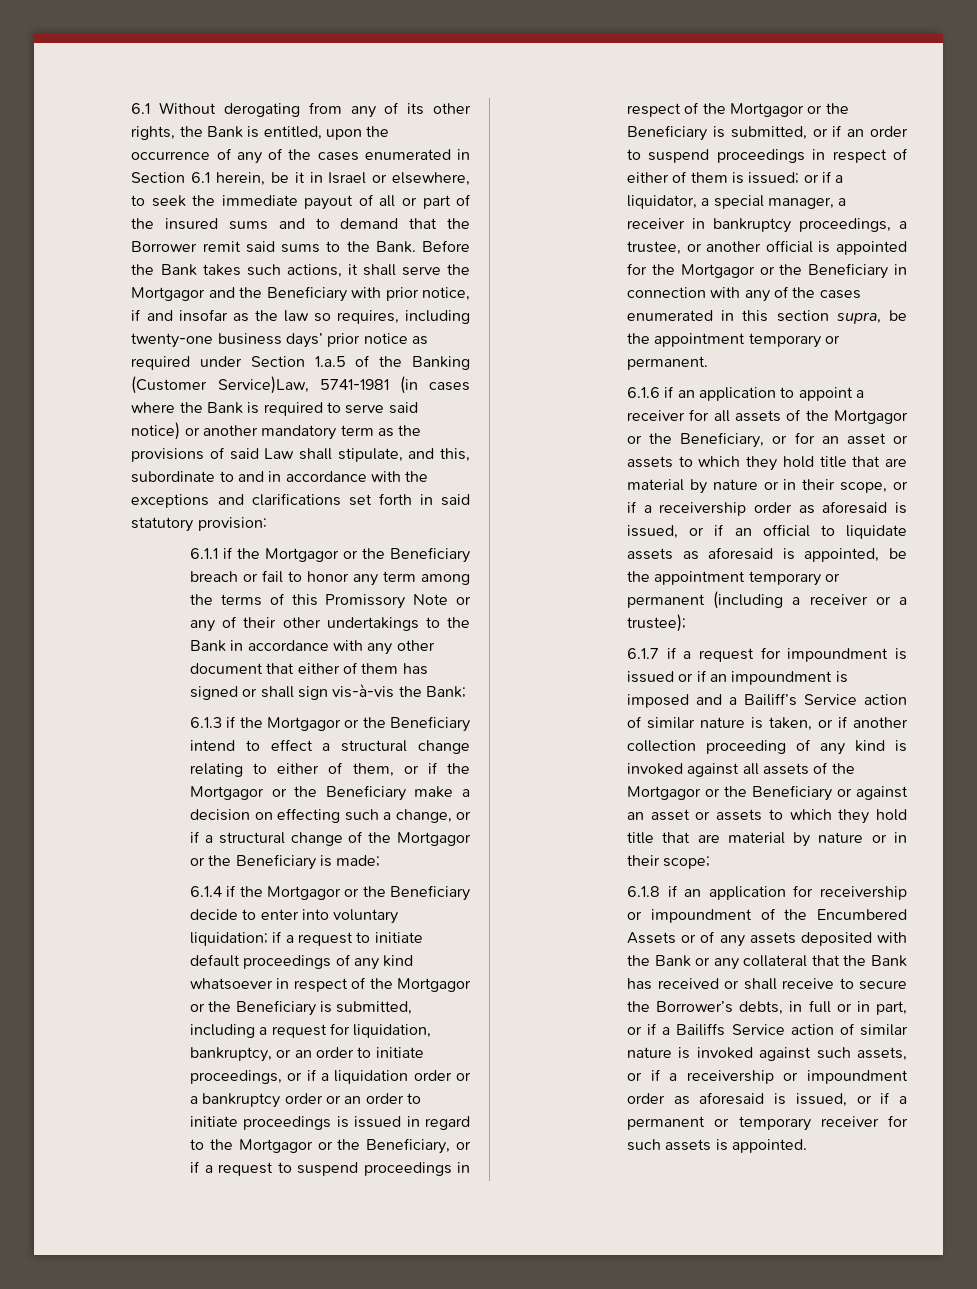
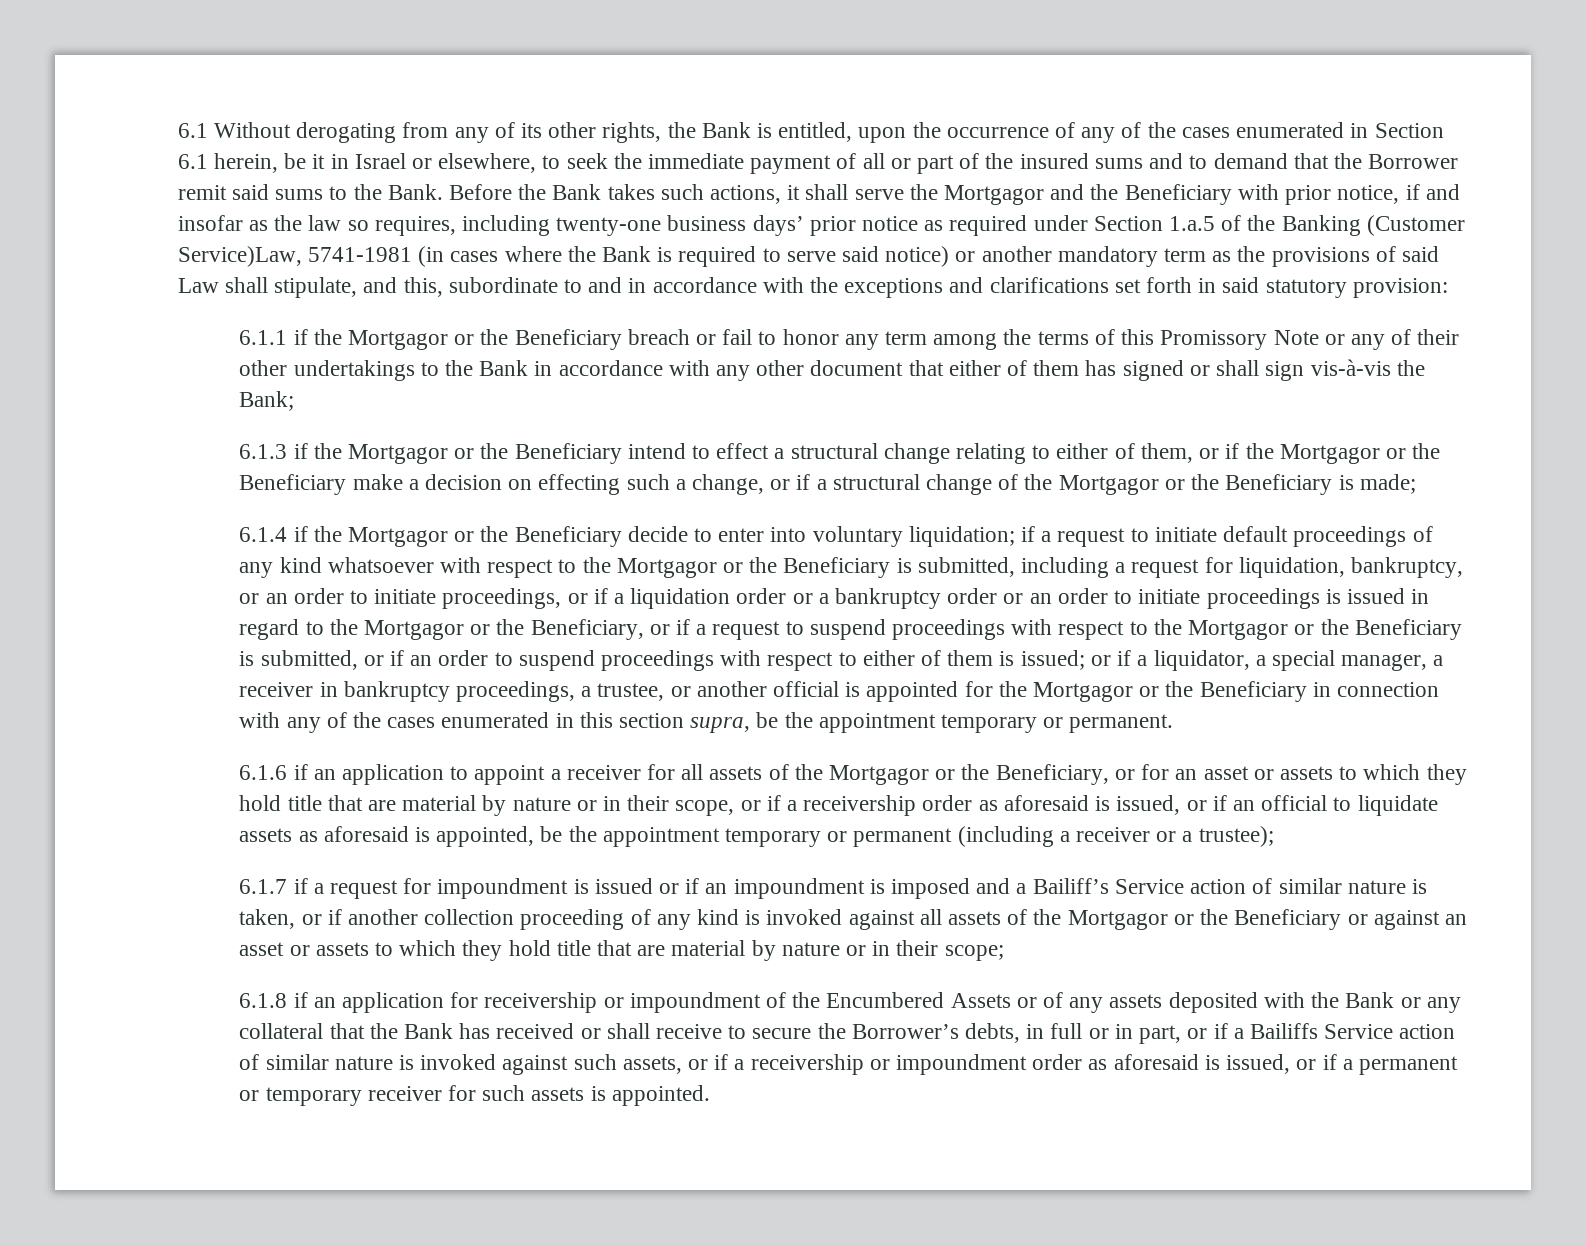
- 6.1 Without derogating from any of its other rights, the Bank is entitled, upon the occurrence of any of the cases enumerated in Section 6.1 herein, be it in Israel or elsewhere, to seek the immediate payout of all or part of the insured sums and to demand that the Borrower remit said sums to the Bank.
+ 6.1 Without derogating from any of its other rights, the Bank is entitled, upon the occurrence of any of the cases enumerated in Section 6.1 herein, be it in Israel or elsewhere, to seek the immediate payment of all or part of the insured sums and to demand that the Borrower remit said sums to the Bank.
- if a request to initiate default proceedings of any kind whatsoever in respect of the Mortgagor or the Beneficiary is submitted, including a request for liquidation, bankruptcy, or an order to initiate proceedings, or if a liquidation order or a bankruptcy order or an order to initiate proceedings is issued in regard to the Mortgagor or the Beneficiary, or if a request to suspend proceedings in respect of the Mortgagor or the Beneficiary is submitted, or if an order to suspend proceedings in respect of either of them is issued;
+ if a request to initiate default proceedings of any kind whatsoever with respect to the Mortgagor or the Beneficiary is submitted, including a request for liquidation, bankruptcy, or an order to initiate proceedings, or if a liquidation order or a bankruptcy order or an order to initiate proceedings is issued in regard to the Mortgagor or the Beneficiary, or if a request to suspend proceedings with respect to the Mortgagor or the Beneficiary is submitted, or if an order to suspend proceedings with respect to either of them is issued;

